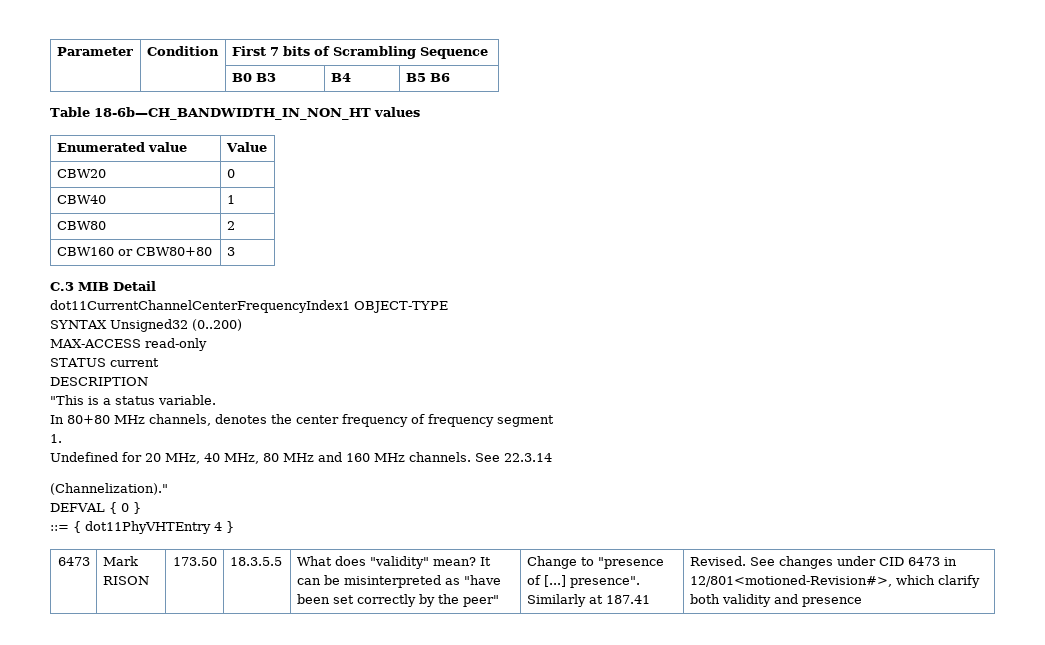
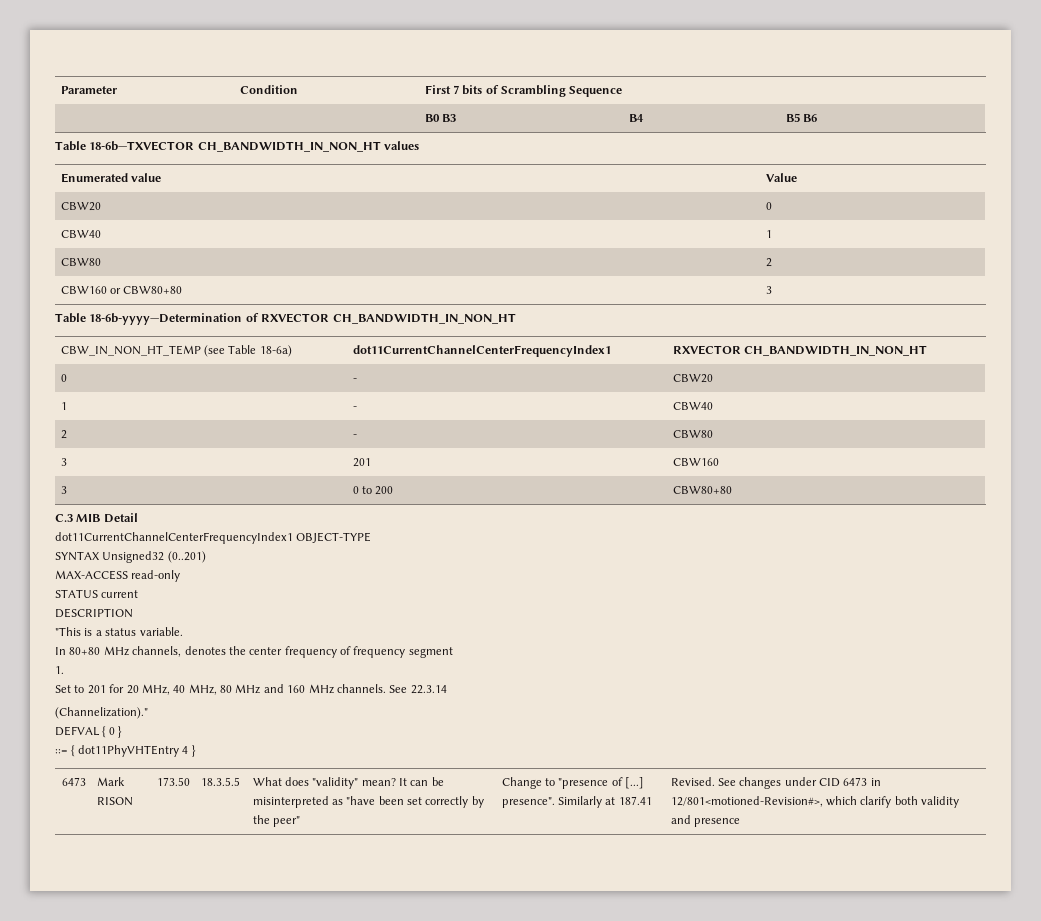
- Table 18-6b—CH_BANDWIDTH_IN_NON_HT values
+ Table 18-6b—TXVECTOR CH_BANDWIDTH_IN_NON_HT values
+ Table 18-6b-yyyy—Determination of RXVECTOR CH_BANDWIDTH_IN_NON_HT
+ CBW_IN_NON_HT_TEMP (see Table 18-6a) | dot11CurrentChannelCenterFrequencyIndex1 | RXVECTOR CH_BANDWIDTH_IN_NON_HT
+ 0 | - | CBW20
+ 1 | - | CBW40
+ 2 | - | CBW80
+ 3 | 201 | CBW160
+ 3 | 0 to 200 | CBW80+80
- SYNTAX Unsigned32 (0..200)
+ SYNTAX Unsigned32 (0..201)
- Undefined for 20 MHz, 40 MHz, 80 MHz and 160 MHz channels.
+ Set to 201 for 20 MHz, 40 MHz, 80 MHz and 160 MHz channels.

